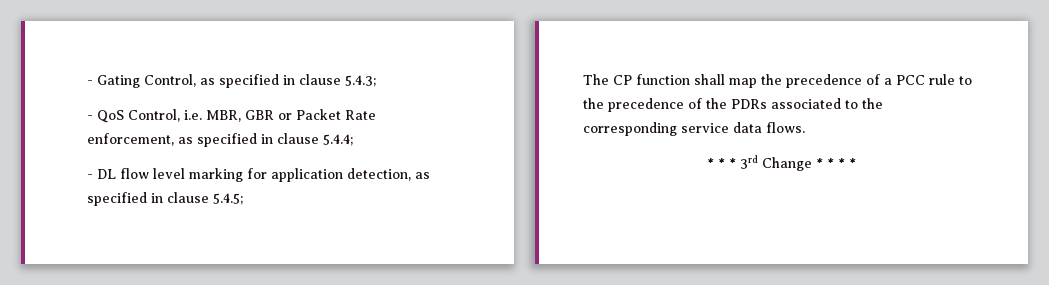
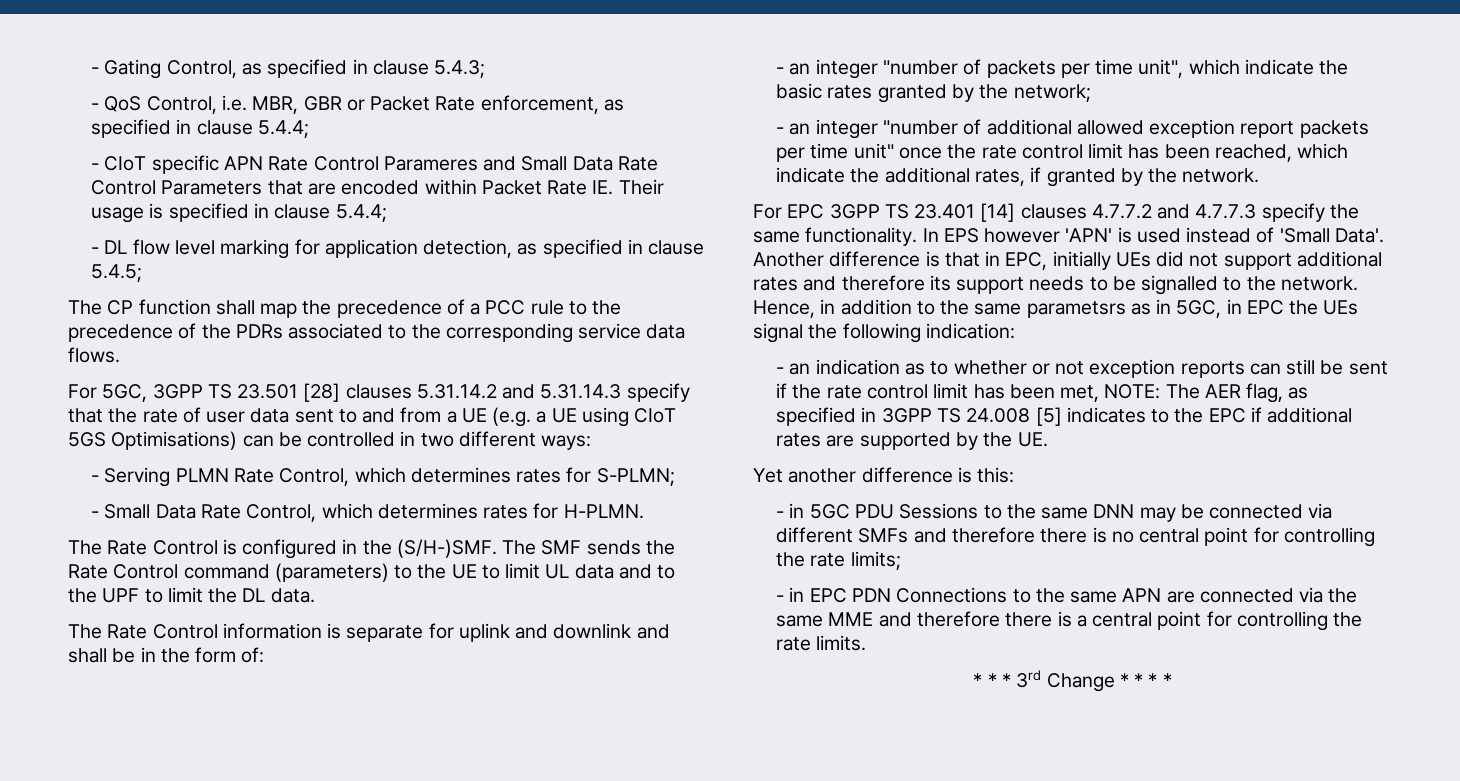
+ - CIoT specific APN Rate Control Parameres and Small Data Rate Control Parameters that are encoded within Packet Rate IE. Their usage is specified in clause 5.4.4;
+ For 5GC, 3GPP TS 23.501 [28] clauses 5.31.14.2 and 5.31.14.3 specify that the rate of user data sent to and from a UE (e.g. a UE using CIoT 5GS Optimisations) can be controlled in two different ways:
+ - Serving PLMN Rate Control, which determines rates for S-PLMN;
+ - Small Data Rate Control, which determines rates for H-PLMN.
+ The Rate Control is configured in the (S/H-)SMF. The SMF sends the Rate Control command (parameters) to the UE to limit UL data and to the UPF to limit the DL data.
+ The Rate Control information is separate for uplink and downlink and shall be in the form of:
+ - an integer "number of packets per time unit", which indicate the basic rates granted by the network;
+ - an integer "number of additional allowed exception report packets per time unit" once the rate control limit has been reached, which indicate the additional rates, if granted by the network.
+ For EPC 3GPP TS 23.401 [14] clauses 4.7.7.2 and 4.7.7.3 specify the same functionality. In EPS however 'APN' is used instead of 'Small Data'. Another difference is that in EPC, initially UEs did not support additional rates and therefore its support needs to be signalled to the network. Hence, in addition to the same parametsrs as in 5GC, in EPC the UEs signal the following indication:
+ - an indication as to whether or not exception reports can still be sent if the rate control limit has been met, NOTE: The AER flag, as specified in 3GPP TS 24.008 [5] indicates to the EPC if additional rates are supported by the UE.
+ Yet another difference is this:
+ - in 5GC PDU Sessions to the same DNN may be connected via different SMFs and therefore there is no central point for controlling the rate limits;
+ - in EPC PDN Connections to the same APN are connected via the same MME and therefore there is a central point for controlling the rate limits.

